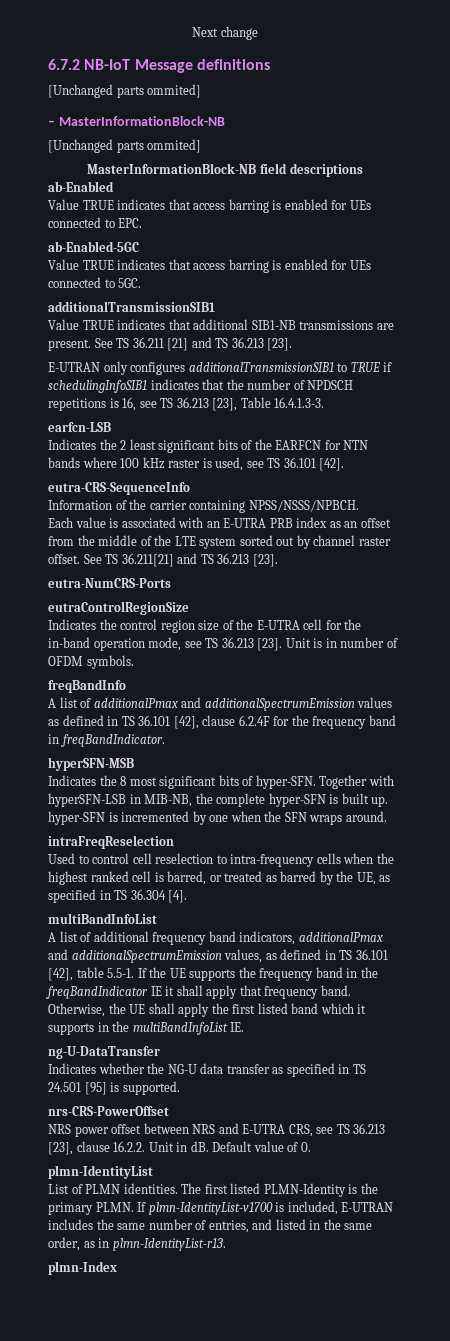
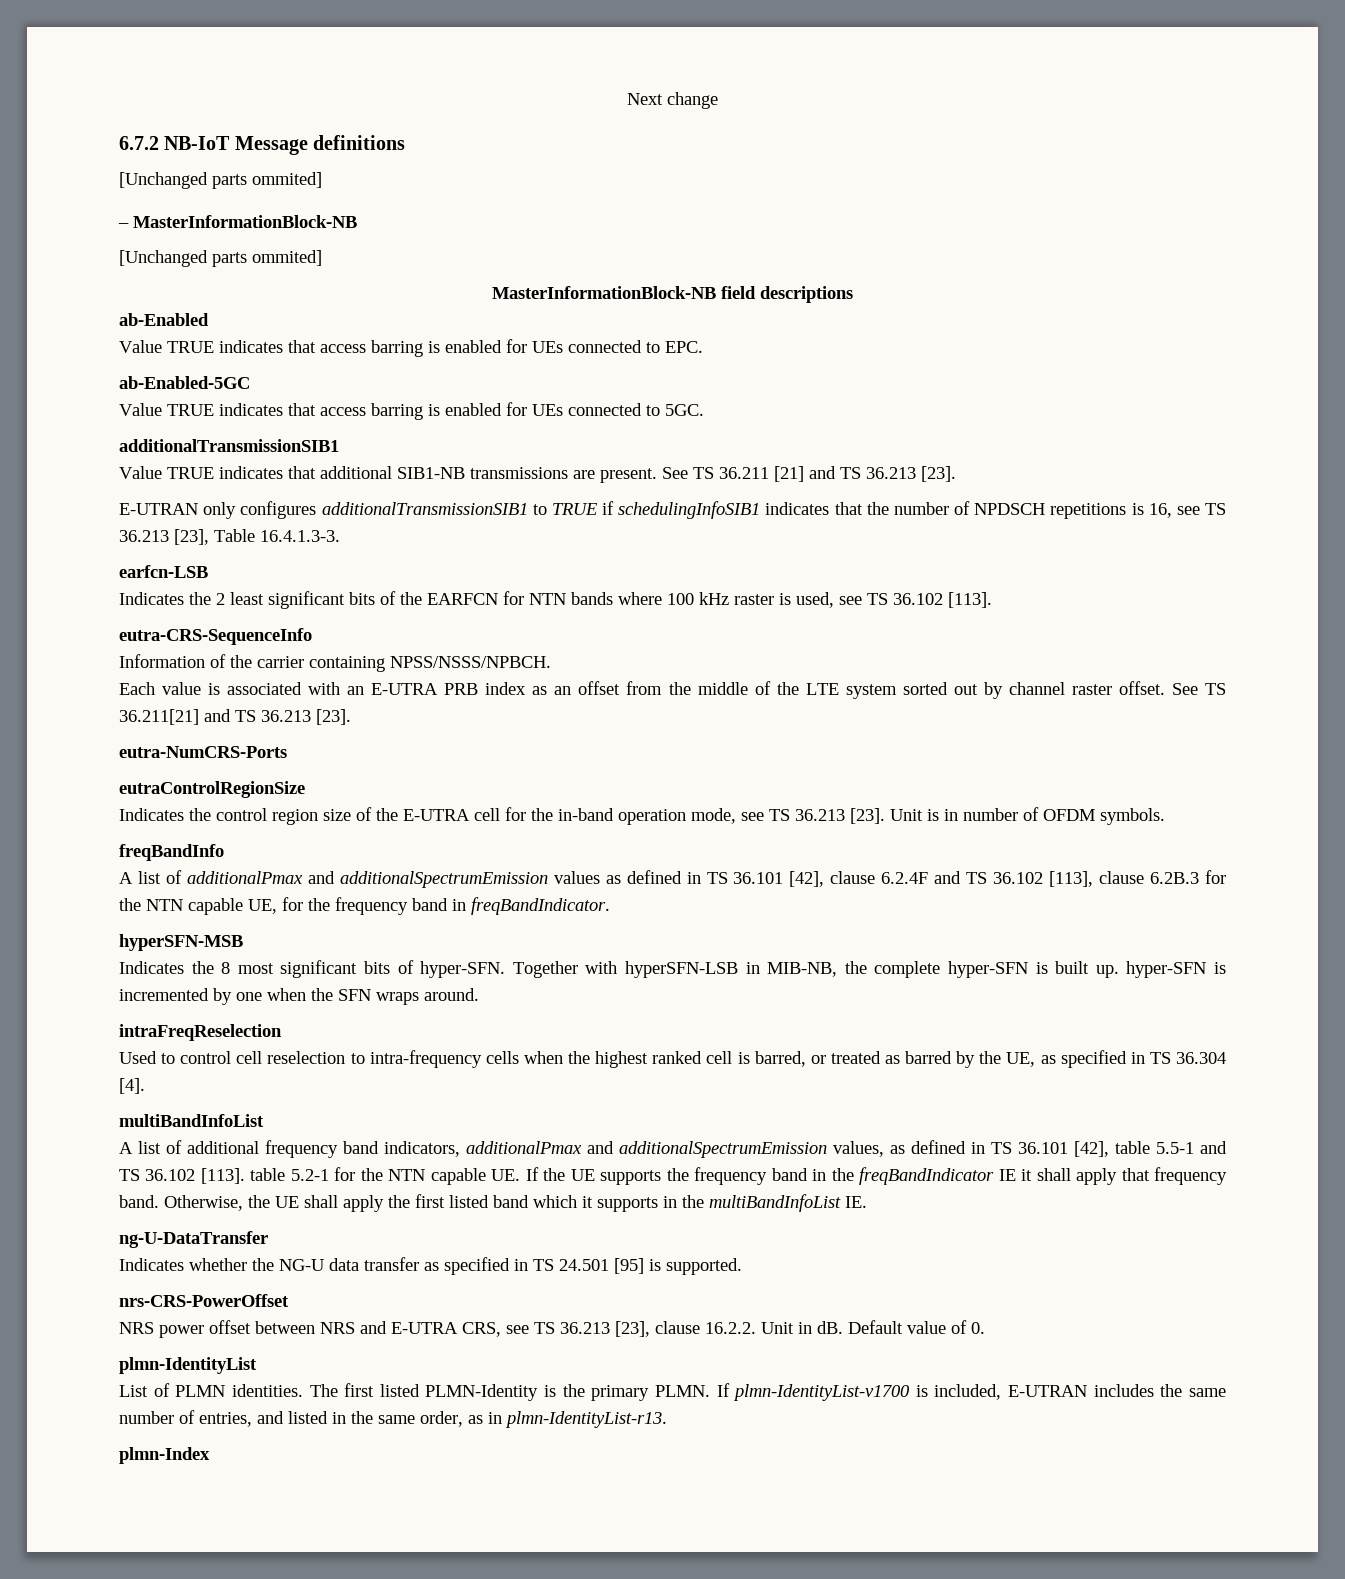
- Indicates the 2 least significant bits of the EARFCN for NTN bands where 100 kHz raster is used, see TS 36.101 [42].
+ Indicates the 2 least significant bits of the EARFCN for NTN bands where 100 kHz raster is used, see TS 36.102 [113].
- A list of additionalPmax and additionalSpectrumEmission values as defined in TS 36.101 [42], clause 6.2.4F for the frequency band in freqBandIndicator.
+ A list of additionalPmax and additionalSpectrumEmission values as defined in TS 36.101 [42], clause 6.2.4F and TS 36.102 [113], clause 6.2B.3 for the NTN capable UE, for the frequency band in freqBandIndicator.
- A list of additional frequency band indicators, additionalPmax and additionalSpectrumEmission values, as defined in TS 36.101 [42], table 5.5-1. If the UE supports the frequency band in the freqBandIndicator IE it shall apply that frequency band.
+ A list of additional frequency band indicators, additionalPmax and additionalSpectrumEmission values, as defined in TS 36.101 [42], table 5.5-1 and TS 36.102 [113]. table 5.2-1 for the NTN capable UE. If the UE supports the frequency band in the freqBandIndicator IE it shall apply that frequency band.

